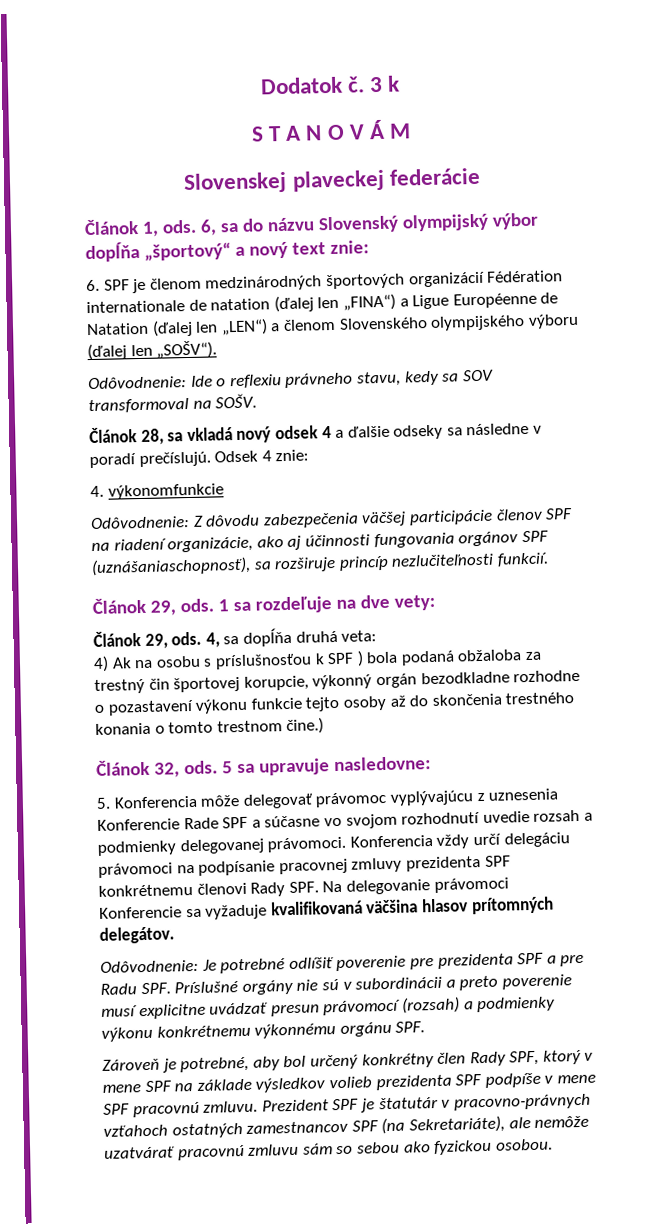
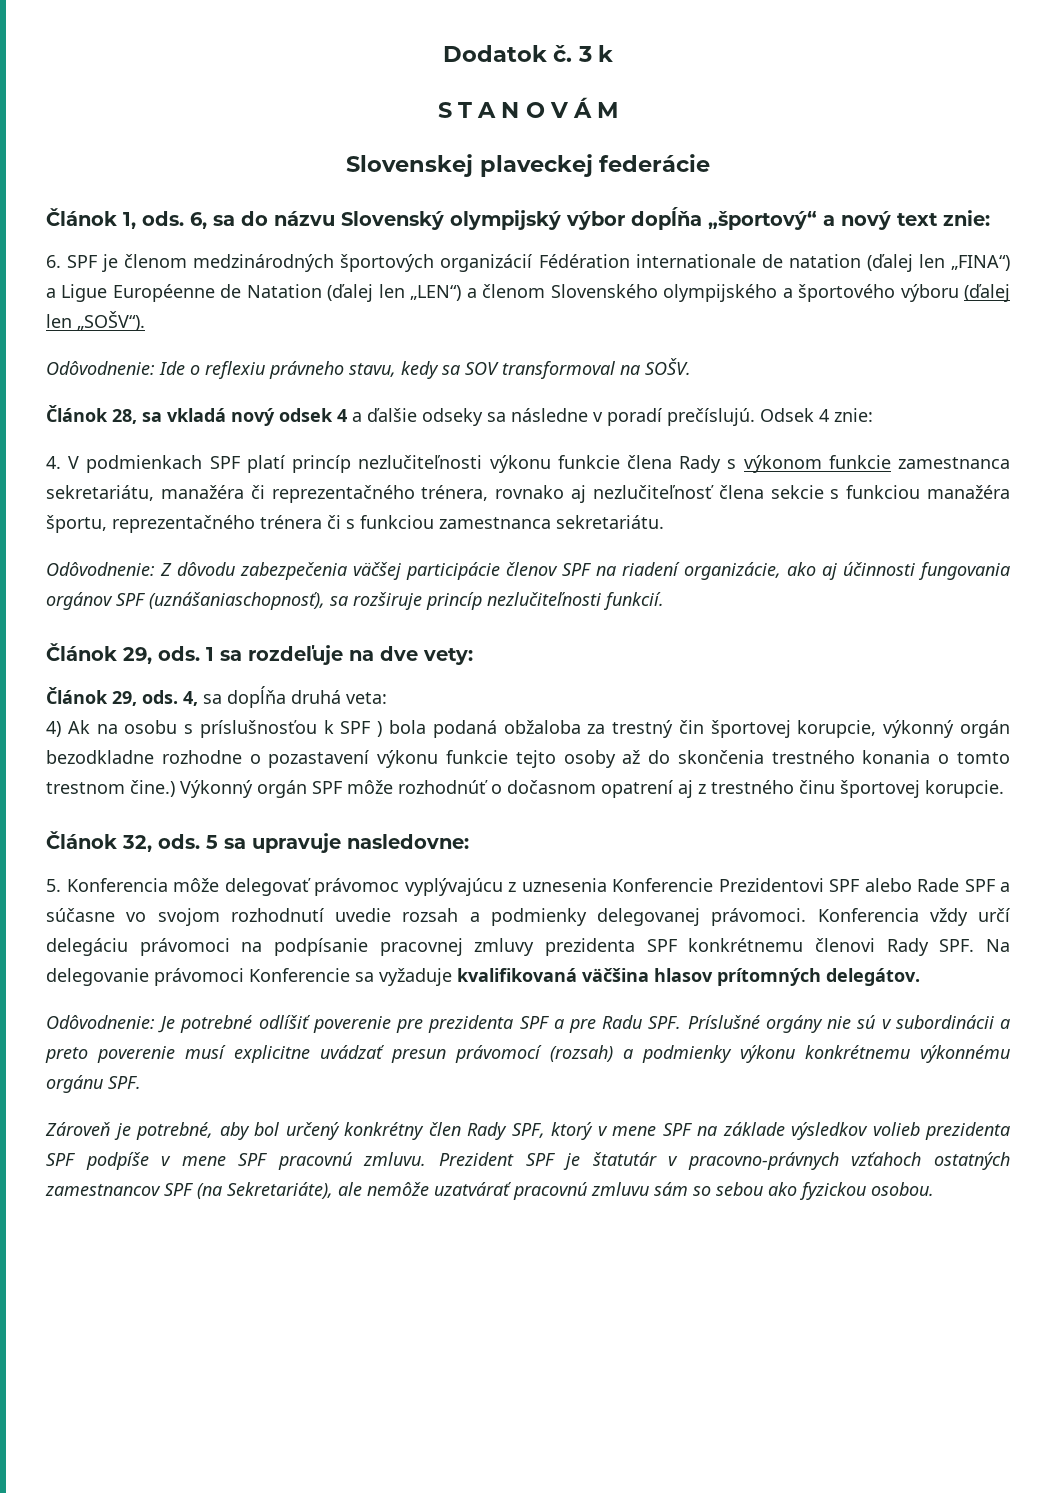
- 6. SPF je členom medzinárodných športových organizácií Fédération internationale de natation (ďalej len „FINA“) a Ligue Européenne de Natation (ďalej len „LEN“) a členom Slovenského olympijského výboru (ďalej len „SOŠV“).
+ 6. SPF je členom medzinárodných športových organizácií Fédération internationale de natation (ďalej len „FINA“) a Ligue Européenne de Natation (ďalej len „LEN“) a členom Slovenského olympijského a športového výboru (ďalej len „SOŠV“).
- 4. výkonomfunkcie
+ 4. V podmienkach SPF platí princíp nezlučiteľnosti výkonu funkcie člena Rady s výkonom funkcie zamestnanca sekretariátu, manažéra či reprezentačného trénera, rovnako aj nezlučiteľnosť člena sekcie s funkciou manažéra športu, reprezentačného trénera či s funkciou zamestnanca sekretariátu.
+ Výkonný orgán SPF môže rozhodnúť o dočasnom opatrení aj z trestného činu športovej korupcie.
- 5. Konferencia môže delegovať právomoc vyplývajúcu z uznesenia Konferencie Rade SPF a súčasne vo svojom rozhodnutí uvedie rozsah a podmienky delegovanej právomoci.
+ 5. Konferencia môže delegovať právomoc vyplývajúcu z uznesenia Konferencie Prezidentovi SPF alebo Rade SPF a súčasne vo svojom rozhodnutí uvedie rozsah a podmienky delegovanej právomoci.

